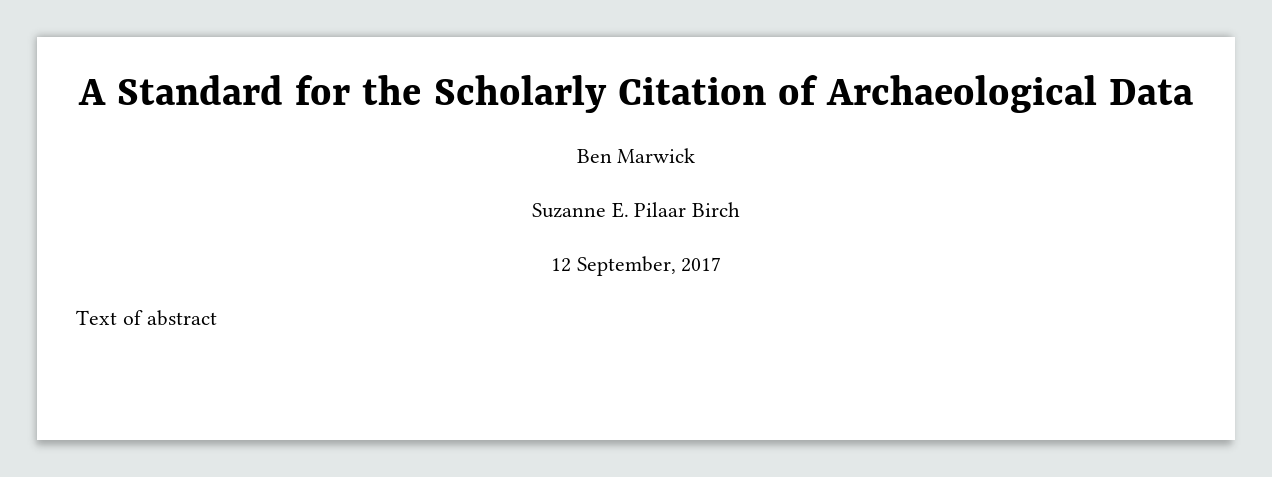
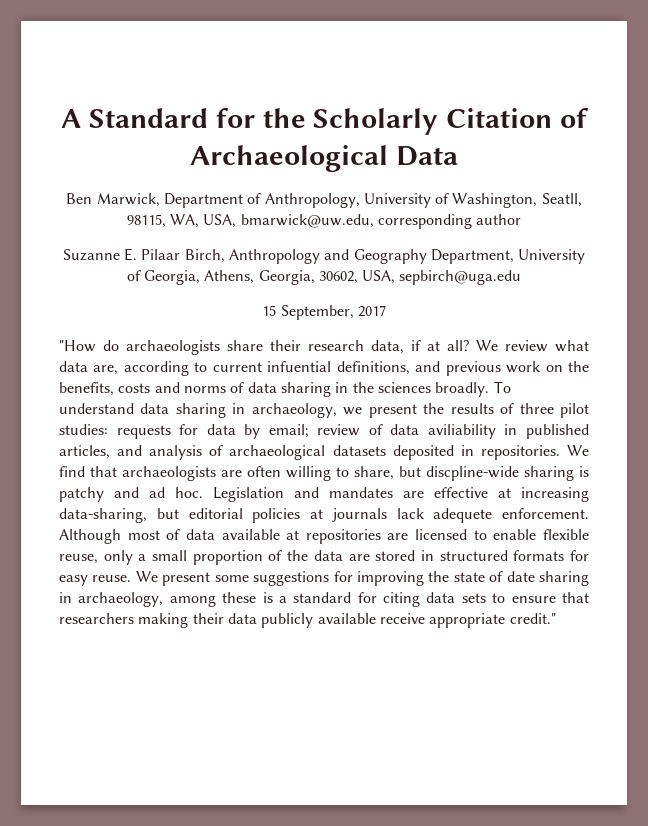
- Ben Marwick
- Suzanne E. Pilaar Birch
- 12 September, 2017
- Text of abstract
+ Ben Marwick, Department of Anthropology, University of Washington, Seatll, 98115, WA, USA, bmarwick@uw.edu, corresponding author
+ Suzanne E. Pilaar Birch, Anthropology and Geography Department, University of Georgia, Athens, Georgia, 30602, USA, sepbirch@uga.edu
+ 15 September, 2017
+ "How do archaeologists share their research data, if at all? We review what data are, according to current infuential definitions, and previous work on the benefits, costs and norms of data sharing in the sciences broadly. To understand data sharing in archaeology, we present the results of three pilot studies: requests for data by email; review of data aviliability in published articles, and analysis of archaeological datasets deposited in repositories. We find that archaeologists are often willing to share, but discpline-wide sharing is patchy and ad hoc. Legislation and mandates are effective at increasing data-sharing, but editorial policies at journals lack adequete enforcement. Although most of data available at repositories are licensed to enable flexible reuse, only a small proportion of the data are stored in structured formats for easy reuse. We present some suggestions for improving the state of date sharing in archaeology, among these is a standard for citing data sets to ensure that researchers making their data publicly available receive appropriate credit."

